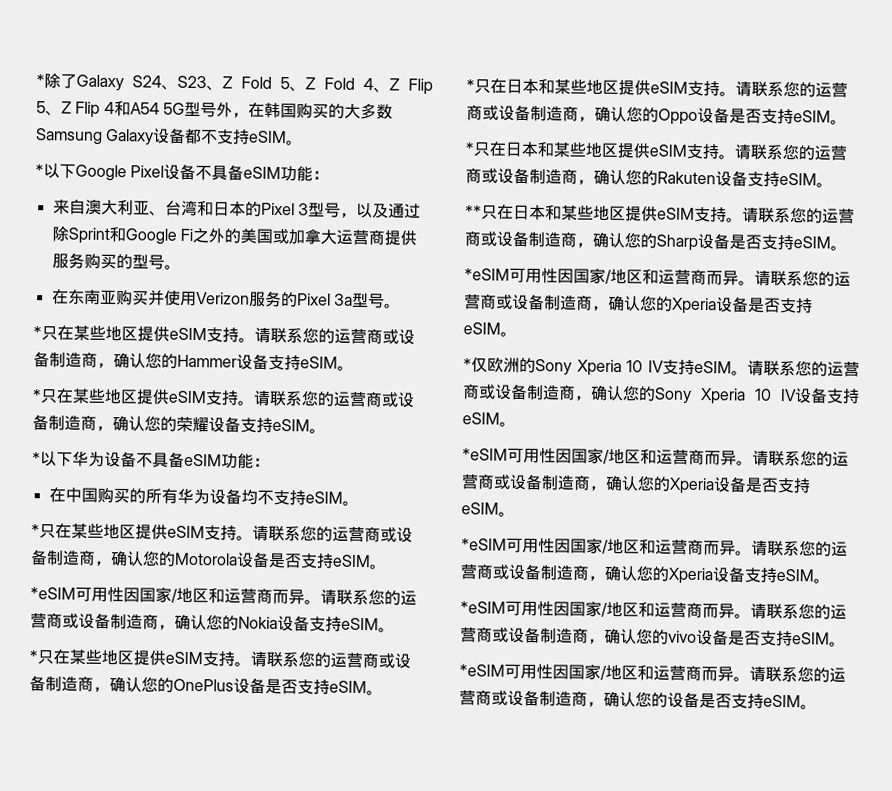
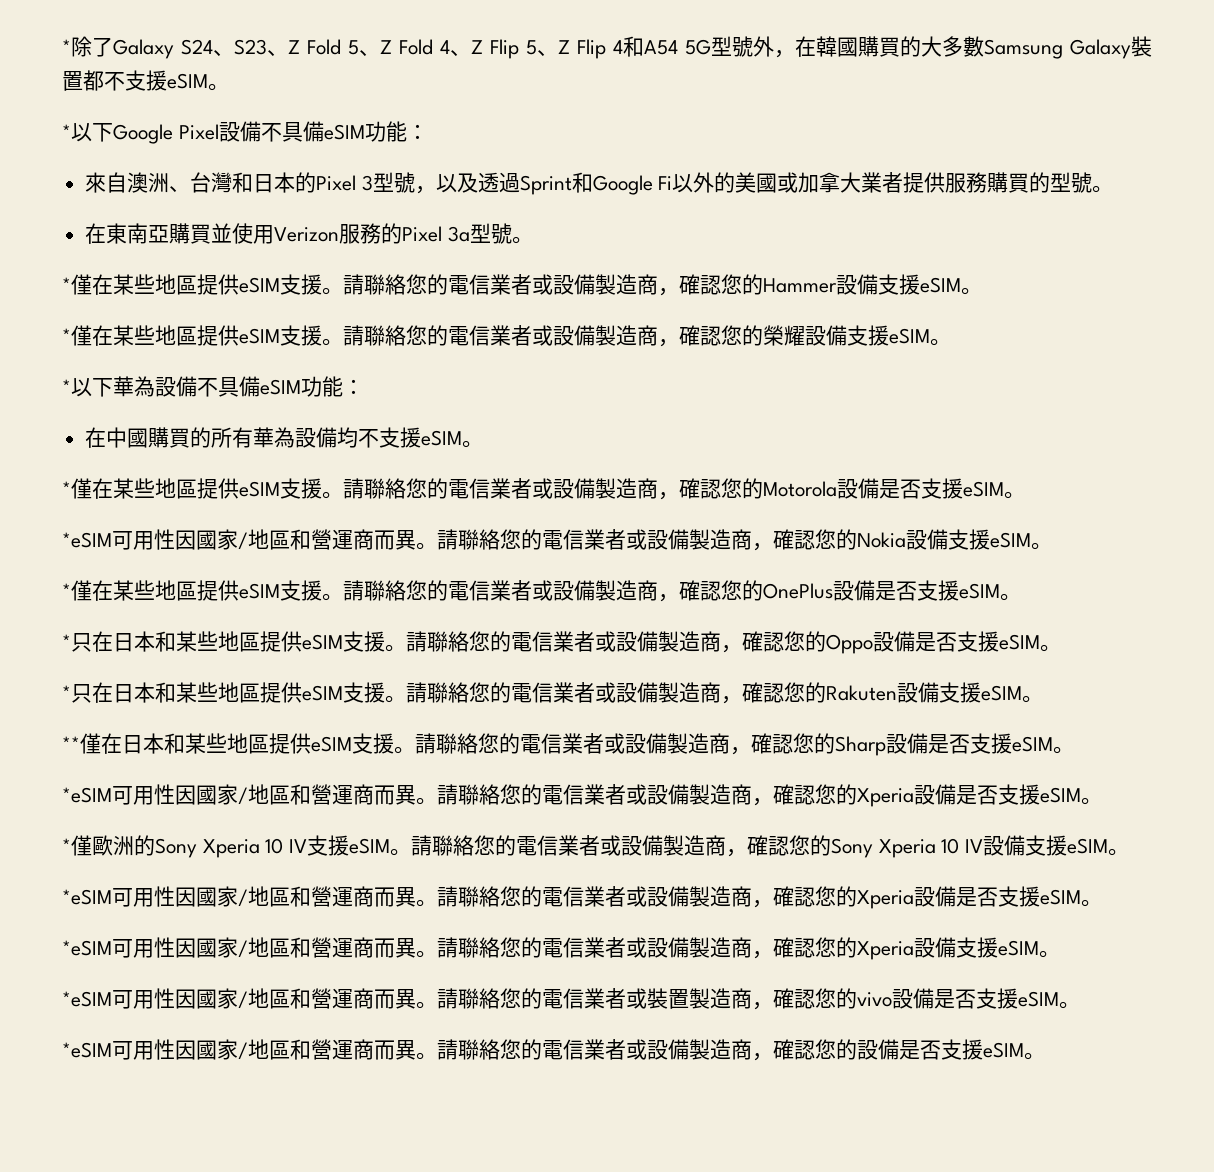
- *除了Galaxy S24、S23、Z Fold 5、Z Fold 4、Z Flip 5、Z Flip 4和A54 5G型号外，在韩国购买的大多数Samsung Galaxy设备都不支持eSIM。
+ *除了Galaxy S24、S23、Z Fold 5、Z Fold 4、Z Flip 5、Z Flip 4和A54 5G型號外，在韓國購買的大多數Samsung Galaxy裝置都不支援eSIM。
- *以下Google Pixel设备不具备eSIM功能：
- 来自澳大利亚、台湾和日本的Pixel 3型号，以及通过除Sprint和Google Fi之外的美国或加拿大运营商提供服务购买的型号。
- 在东南亚购买并使用Verizon服务的Pixel 3a型号。
- *只在某些地区提供eSIM支持。请联系您的运营商或设备制造商，确认您的Hammer设备支持eSIM。
- *只在某些地区提供eSIM支持。请联系您的运营商或设备制造商，确认您的荣耀设备支持eSIM。
- *以下华为设备不具备eSIM功能：
+ *以下Google Pixel設備不具備eSIM功能：
+ 來自澳洲、台灣和日本的Pixel 3型號，以及透過Sprint和Google Fi以外的美國或加拿大業者提供服務購買的型號。
+ 在東南亞購買並使用Verizon服務的Pixel 3a型號。
+ *僅在某些地區提供eSIM支援。請聯絡您的電信業者或設備製造商，確認您的Hammer設備支援eSIM。
+ *僅在某些地區提供eSIM支援。請聯絡您的電信業者或設備製造商，確認您的榮耀設備支援eSIM。
+ *以下華為設備不具備eSIM功能：
- 在中国购买的所有华为设备均不支持eSIM。
- *只在某些地区提供eSIM支持。请联系您的运营商或设备制造商，确认您的Motorola设备是否支持eSIM。
- *eSIM可用性因国家/地区和运营商而异。请联系您的运营商或设备制造商，确认您的Nokia设备支持eSIM。
- *只在某些地区提供eSIM支持。请联系您的运营商或设备制造商，确认您的OnePlus设备是否支持eSIM。
- *只在日本和某些地区提供eSIM支持。请联系您的运营商或设备制造商，确认您的Oppo设备是否支持eSIM。
- *只在日本和某些地区提供eSIM支持。请联系您的运营商或设备制造商，确认您的Rakuten设备支持eSIM。
+ 在中國購買的所有華為設備均不支援eSIM。
+ *僅在某些地區提供eSIM支援。請聯絡您的電信業者或設備製造商，確認您的Motorola設備是否支援eSIM。
+ *eSIM可用性因國家/地區和營運商而異。請聯絡您的電信業者或設備製造商，確認您的Nokia設備支援eSIM。
+ *僅在某些地區提供eSIM支援。請聯絡您的電信業者或設備製造商，確認您的OnePlus設備是否支援eSIM。
+ *只在日本和某些地區提供eSIM支援。請聯絡您的電信業者或設備製造商，確認您的Oppo設備是否支援eSIM。
+ *只在日本和某些地區提供eSIM支援。請聯絡您的電信業者或設備製造商，確認您的Rakuten設備支援eSIM。
- **只在日本和某些地区提供eSIM支持。请联系您的运营商或设备制造商，确认您的Sharp设备是否支持eSIM。
- *eSIM可用性因国家/地区和运营商而异。请联系您的运营商或设备制造商，确认您的Xperia设备是否支持eSIM。
- *仅欧洲的Sony Xperia 10 IV支持eSIM。请联系您的运营商或设备制造商，确认您的Sony Xperia 10 IV设备支持eSIM。
- *eSIM可用性因国家/地区和运营商而异。请联系您的运营商或设备制造商，确认您的Xperia设备是否支持eSIM。
- *eSIM可用性因国家/地区和运营商而异。请联系您的运营商或设备制造商，确认您的Xperia设备支持eSIM。
- *eSIM可用性因国家/地区和运营商而异。请联系您的运营商或设备制造商，确认您的vivo设备是否支持eSIM。
- *eSIM可用性因国家/地区和运营商而异。请联系您的运营商或设备制造商，确认您的设备是否支持eSIM。
+ **僅在日本和某些地區提供eSIM支援。請聯絡您的電信業者或設備製造商，確認您的Sharp設備是否支援eSIM。
+ *eSIM可用性因國家/地區和營運商而異。請聯絡您的電信業者或設備製造商，確認您的Xperia設備是否支援eSIM。
+ *僅歐洲的Sony Xperia 10 IV支援eSIM。請聯絡您的電信業者或設備製造商，確認您的Sony Xperia 10 IV設備支援eSIM。
+ *eSIM可用性因國家/地區和營運商而異。請聯絡您的電信業者或設備製造商，確認您的Xperia設備是否支援eSIM。
+ *eSIM可用性因國家/地區和營運商而異。請聯絡您的電信業者或設備製造商，確認您的Xperia設備支援eSIM。
+ *eSIM可用性因國家/地區和營運商而異。請聯絡您的電信業者或裝置製造商，確認您的vivo設備是否支援eSIM。
+ *eSIM可用性因國家/地區和營運商而異。請聯絡您的電信業者或設備製造商，確認您的設備是否支援eSIM。

